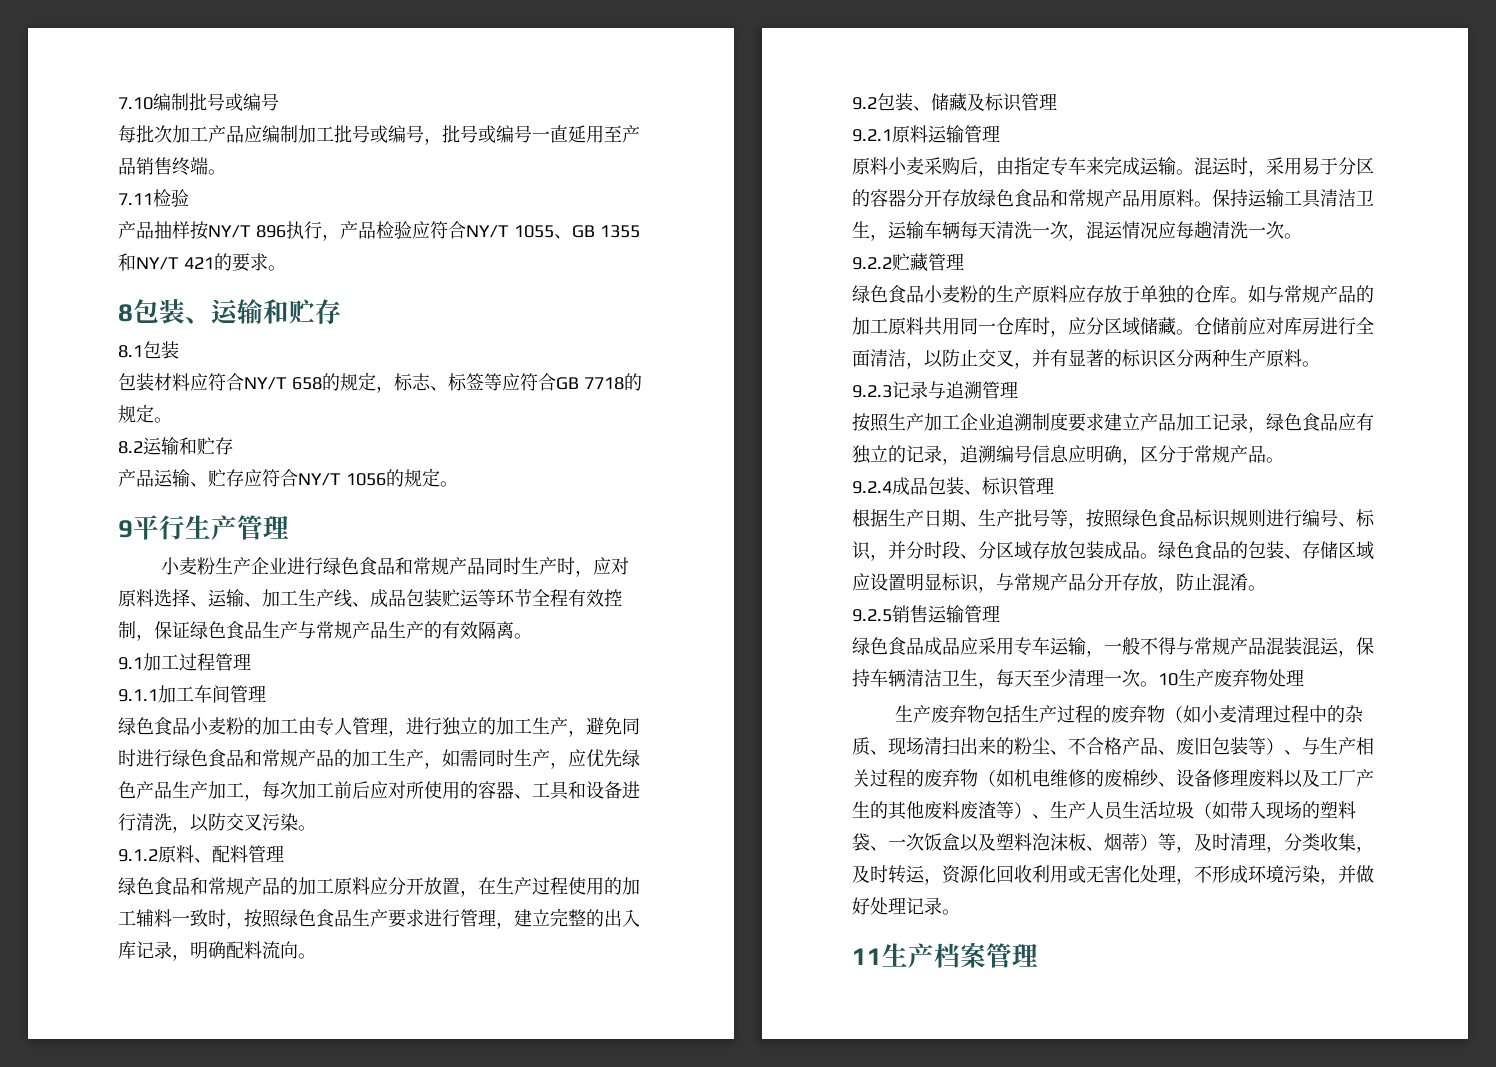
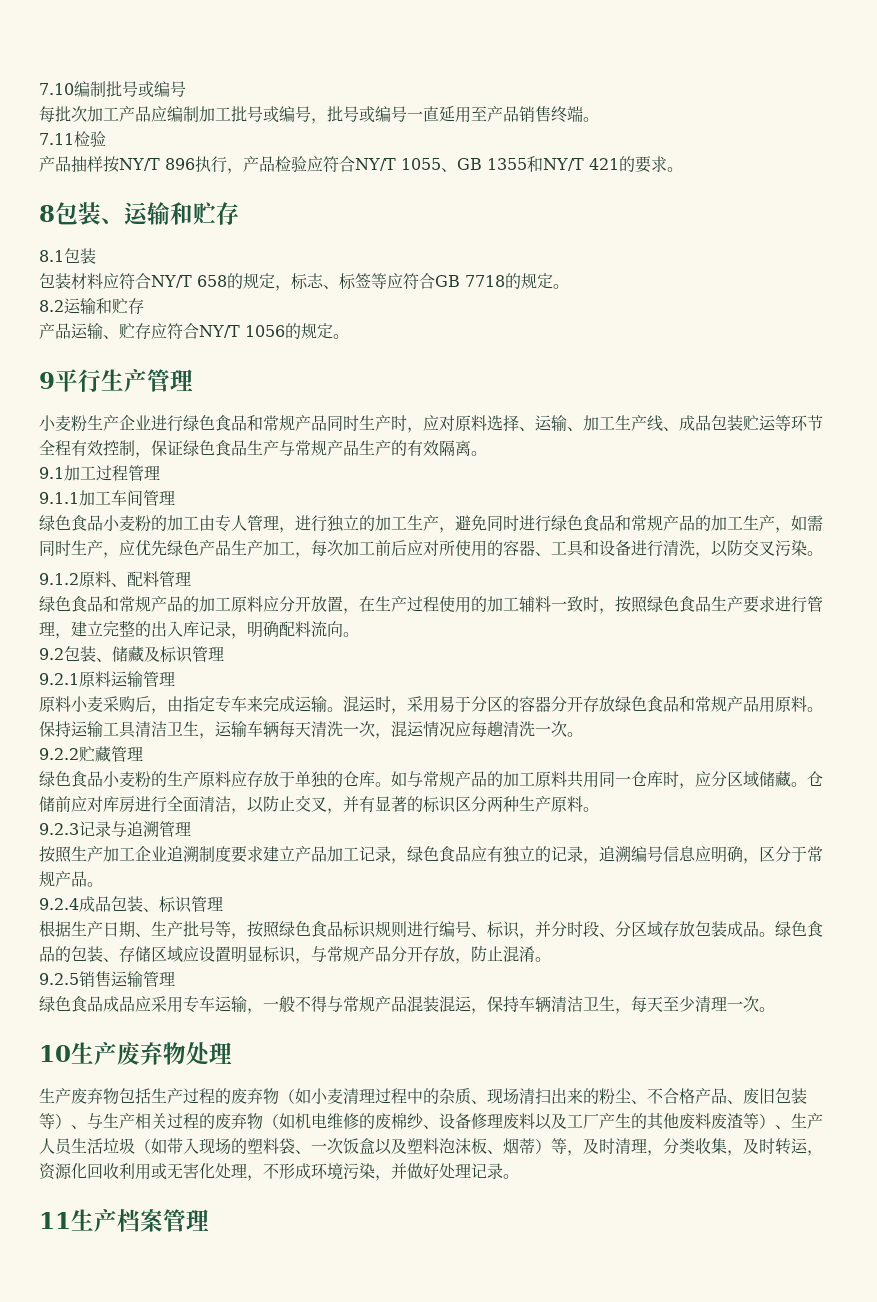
- 绿色食品成品应采用专车运输，一般不得与常规产品混装混运，保持车辆清洁卫生，每天至少清理一次。10生产废弃物处理
+ 绿色食品成品应采用专车运输，一般不得与常规产品混装混运，保持车辆清洁卫生，每天至少清理一次。
+ 10生产废弃物处理

